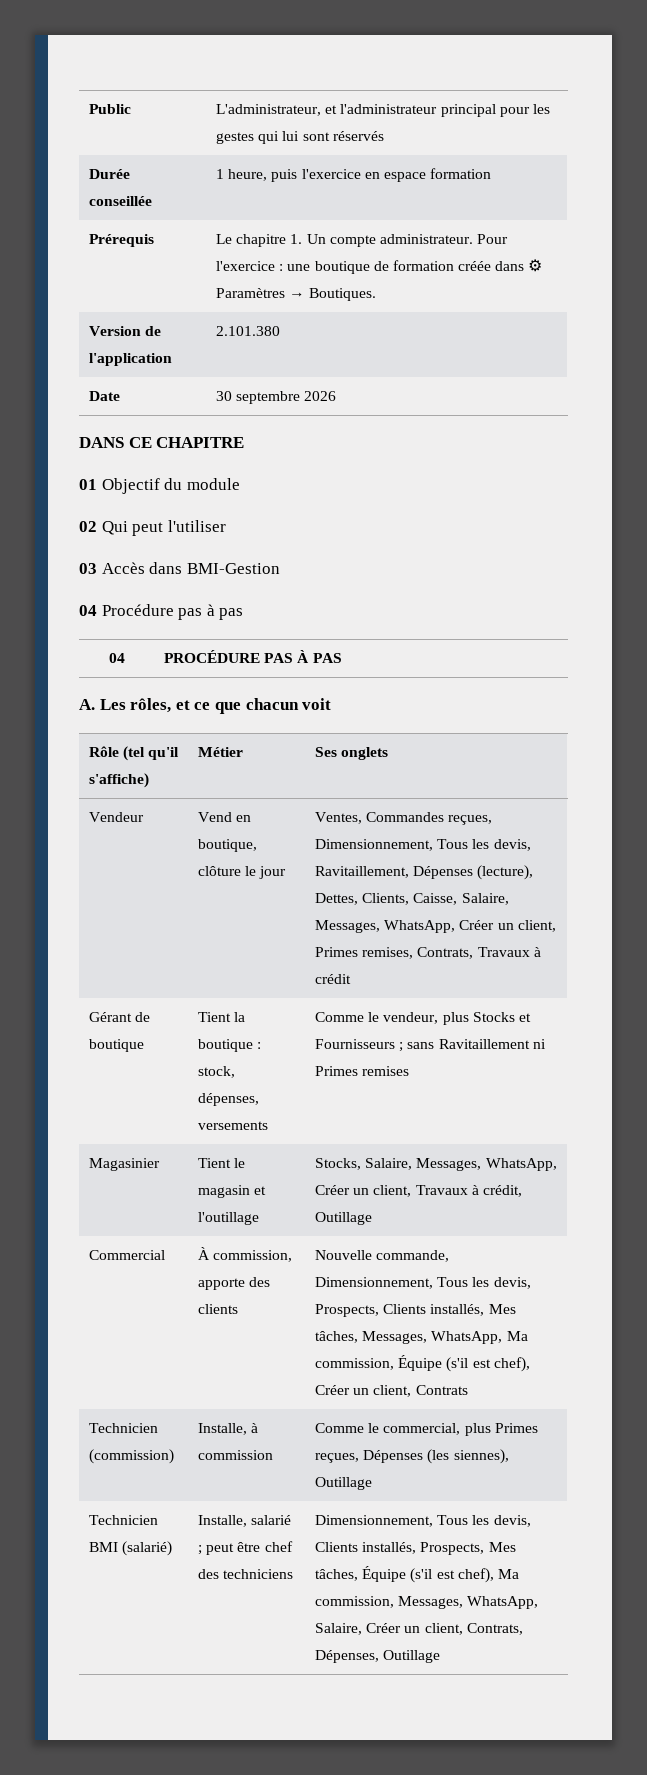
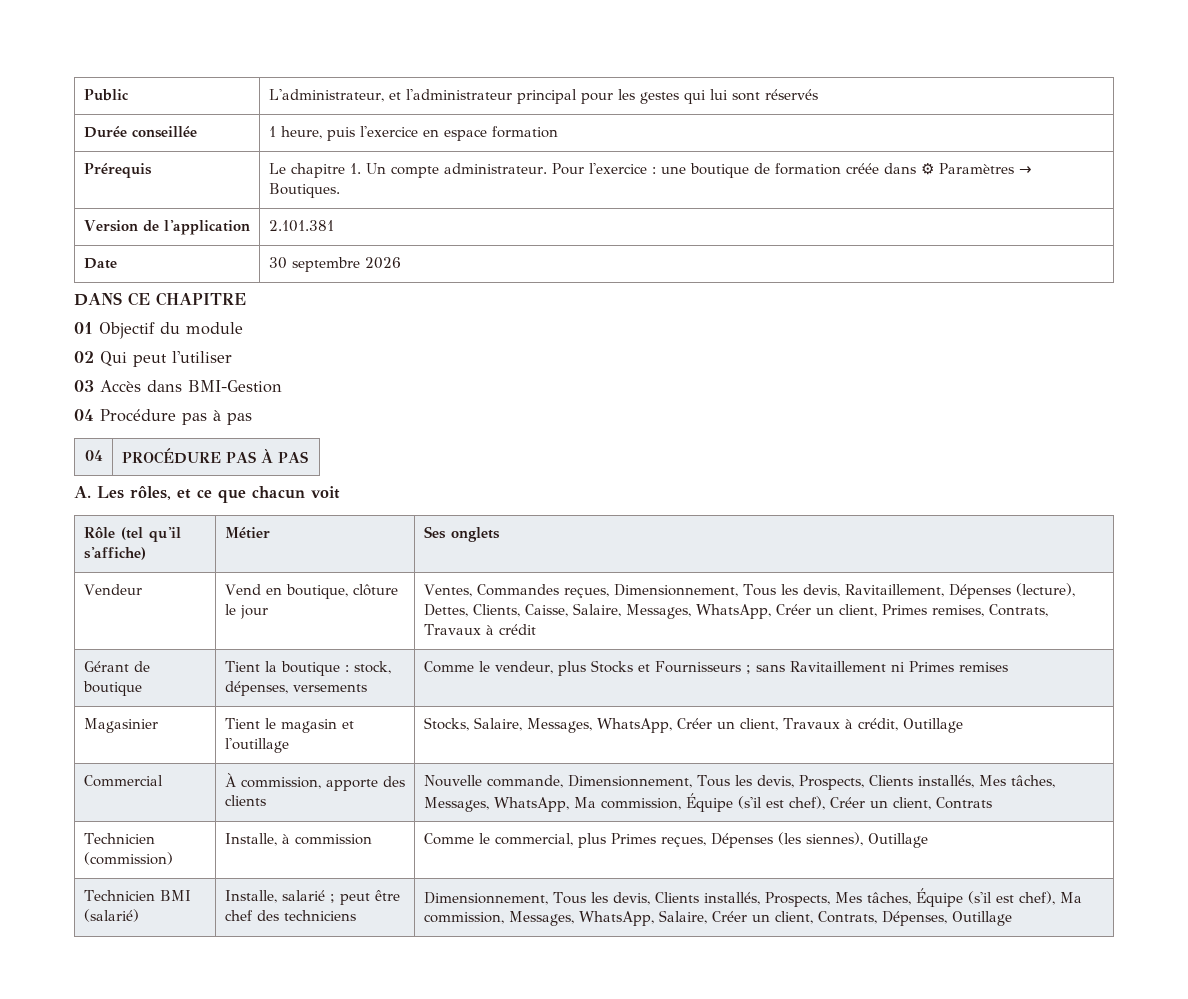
- Version de l'application | 2.101.380
+ Version de l'application | 2.101.381

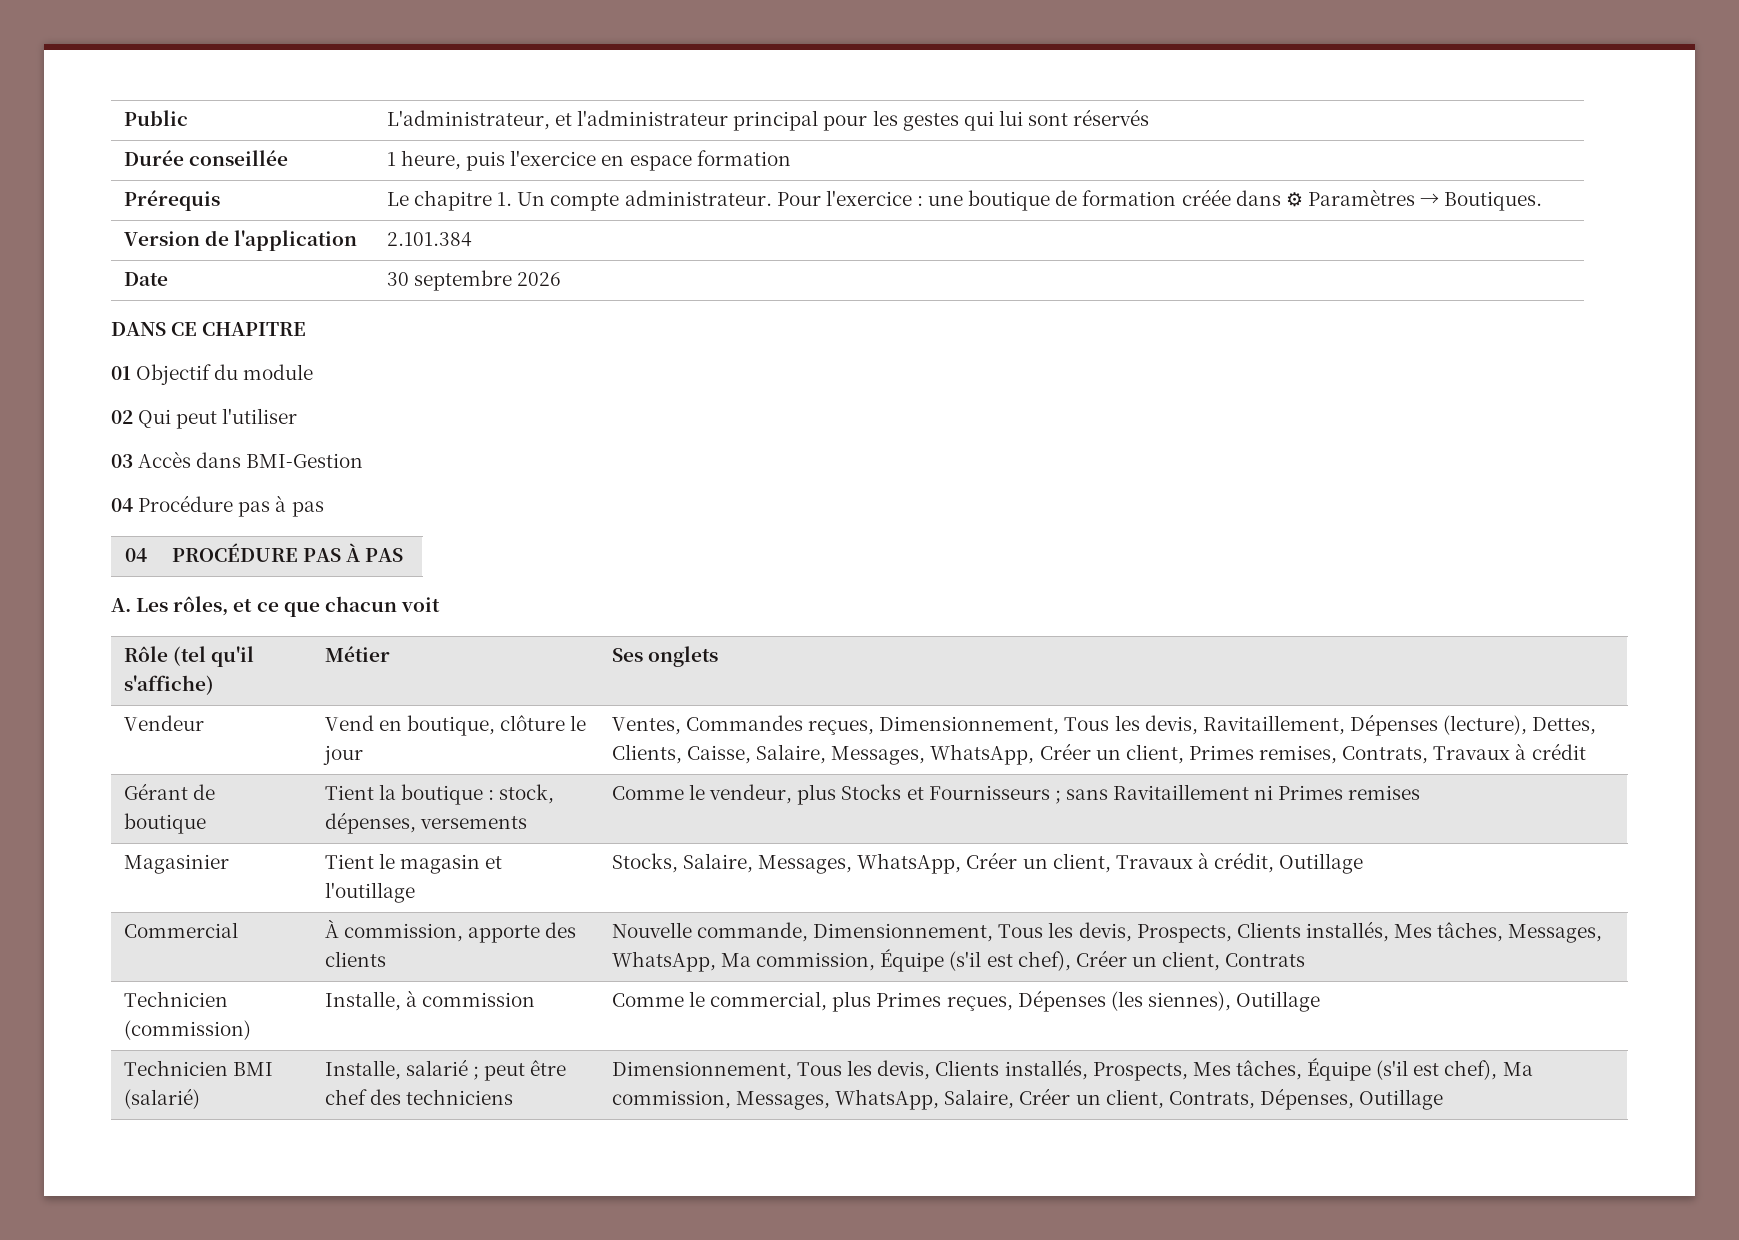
- Version de l'application | 2.101.381
+ Version de l'application | 2.101.384

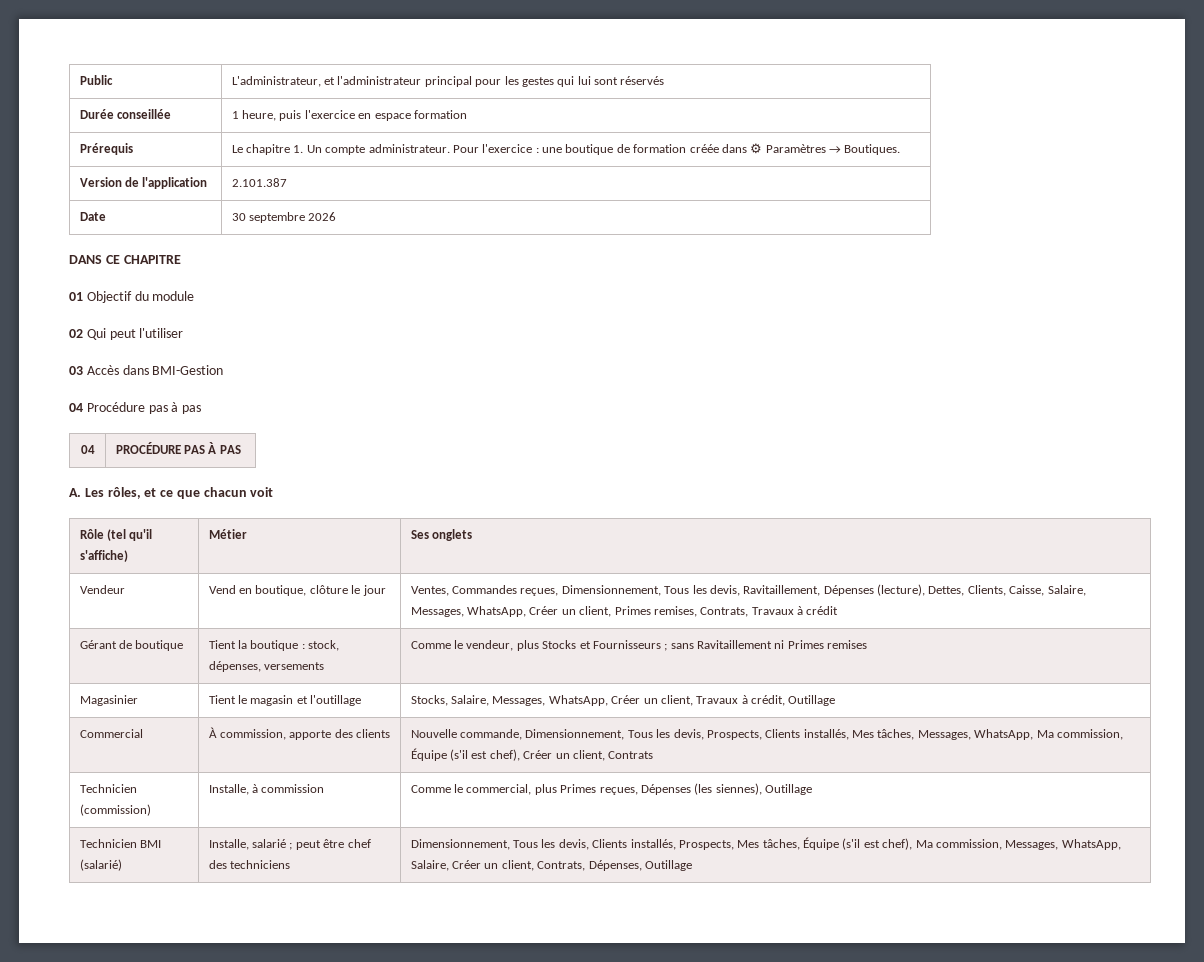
- Version de l'application | 2.101.384
+ Version de l'application | 2.101.387

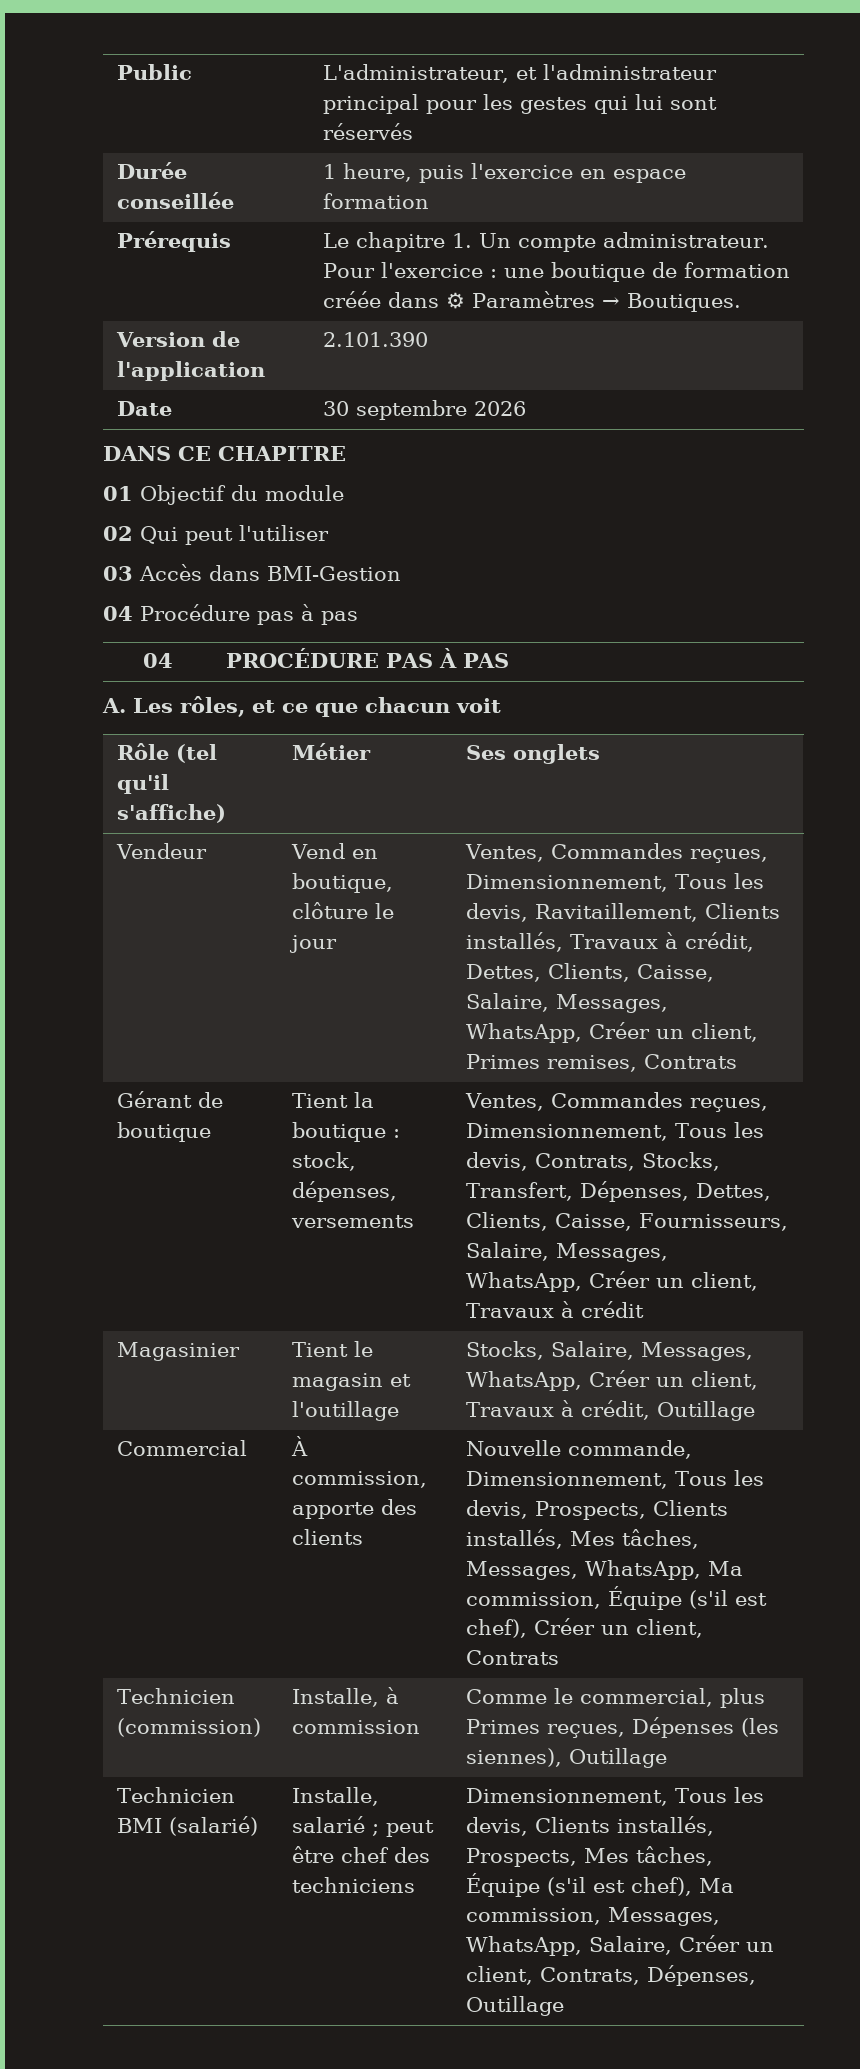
- Version de l'application | 2.101.387
+ Version de l'application | 2.101.390
- Vendeur | Vend en boutique, clôture le jour | Ventes, Commandes reçues, Dimensionnement, Tous les devis, Ravitaillement, Dépenses (lecture), Dettes, Clients, Caisse, Salaire, Messages, WhatsApp, Créer un client, Primes remises, Contrats, Travaux à crédit
+ Vendeur | Vend en boutique, clôture le jour | Ventes, Commandes reçues, Dimensionnement, Tous les devis, Ravitaillement, Clients installés, Travaux à crédit, Dettes, Clients, Caisse, Salaire, Messages, WhatsApp, Créer un client, Primes remises, Contrats
- Gérant de boutique | Tient la boutique : stock, dépenses, versements | Comme le vendeur, plus Stocks et Fournisseurs ; sans Ravitaillement ni Primes remises
+ Gérant de boutique | Tient la boutique : stock, dépenses, versements | Ventes, Commandes reçues, Dimensionnement, Tous les devis, Contrats, Stocks, Transfert, Dépenses, Dettes, Clients, Caisse, Fournisseurs, Salaire, Messages, WhatsApp, Créer un client, Travaux à crédit

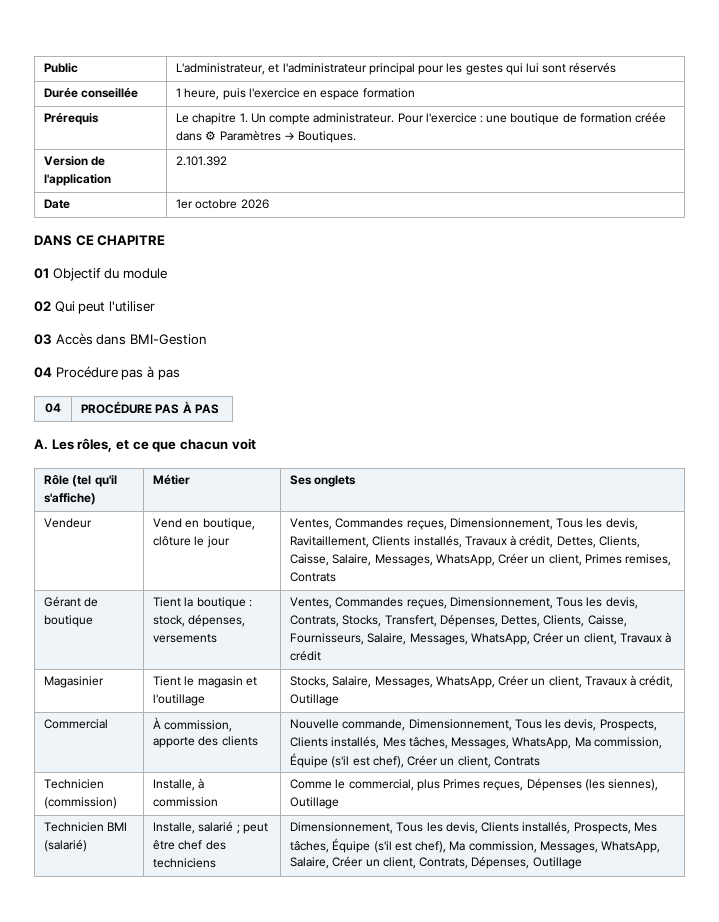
- Version de l'application | 2.101.390
+ Version de l'application | 2.101.392
- Date | 30 septembre 2026
+ Date | 1er octobre 2026

